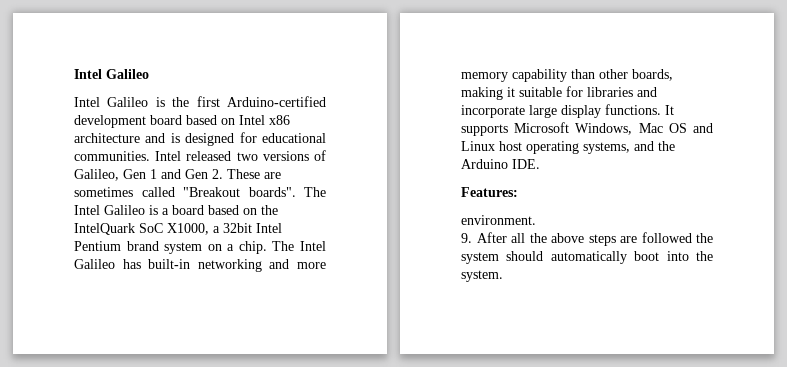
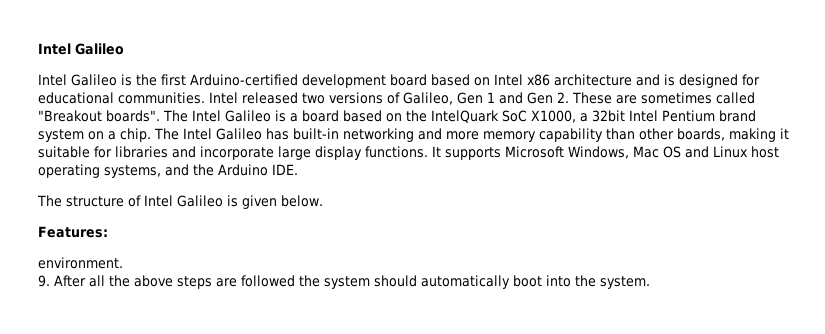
+ The structure of Intel Galileo is given below.

